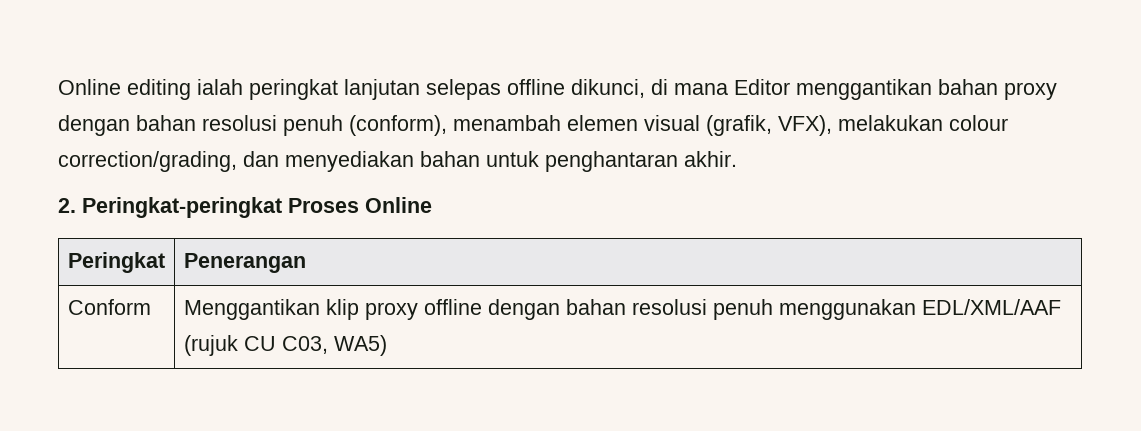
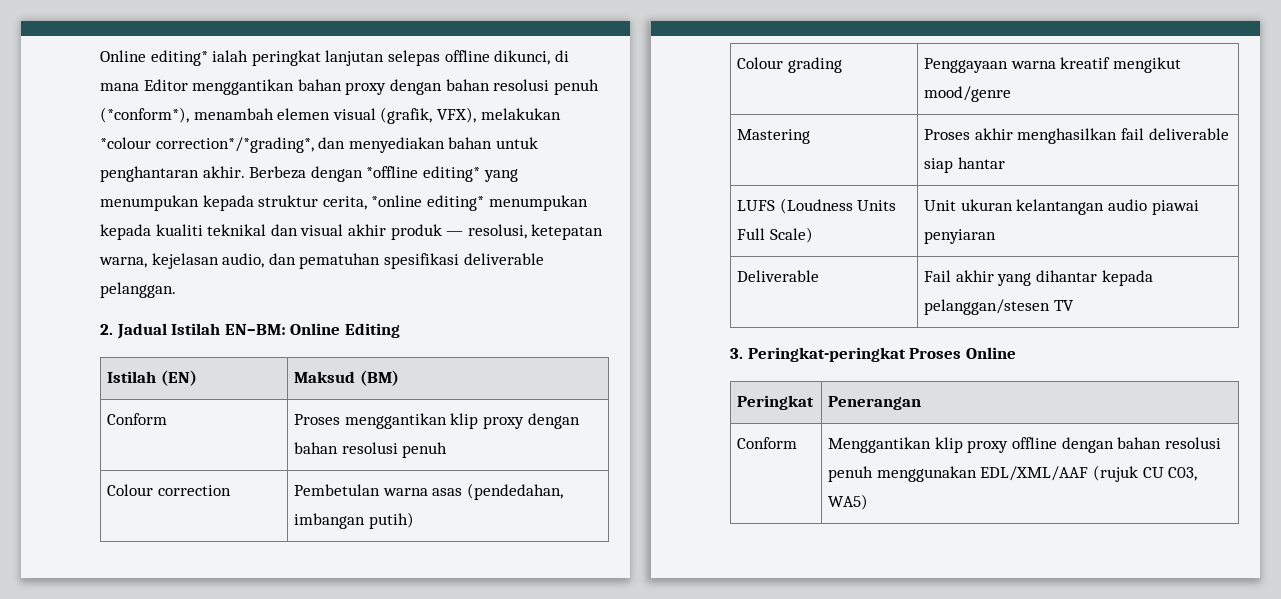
- Online editing ialah peringkat lanjutan selepas offline dikunci, di mana Editor menggantikan bahan proxy dengan bahan resolusi penuh (conform), menambah elemen visual (grafik, VFX), melakukan colour correction/grading, dan menyediakan bahan untuk penghantaran akhir.
- 2. Peringkat-peringkat Proses Online
+ Online editing* ialah peringkat lanjutan selepas offline dikunci, di mana Editor menggantikan bahan proxy dengan bahan resolusi penuh (*conform*), menambah elemen visual (grafik, VFX), melakukan *colour correction*/*grading*, dan menyediakan bahan untuk penghantaran akhir. Berbeza dengan *offline editing* yang menumpukan kepada struktur cerita, *online editing* menumpukan kepada kualiti teknikal dan visual akhir produk — resolusi, ketepatan warna, kejelasan audio, dan pematuhan spesifikasi deliverable pelanggan.
+ 2. Jadual Istilah EN–BM: Online Editing
+ Istilah (EN) | Maksud (BM)
+ Conform | Proses menggantikan klip proxy dengan bahan resolusi penuh
+ Colour correction | Pembetulan warna asas (pendedahan, imbangan putih)
+ Colour grading | Penggayaan warna kreatif mengikut mood/genre
+ Mastering | Proses akhir menghasilkan fail deliverable siap hantar
+ LUFS (Loudness Units Full Scale) | Unit ukuran kelantangan audio piawai penyiaran
+ Deliverable | Fail akhir yang dihantar kepada pelanggan/stesen TV
+ 3. Peringkat-peringkat Proses Online

